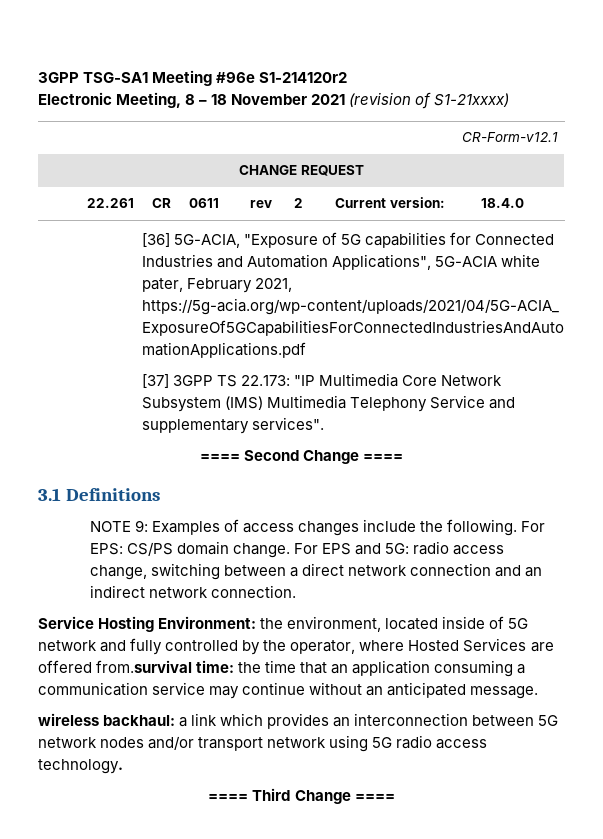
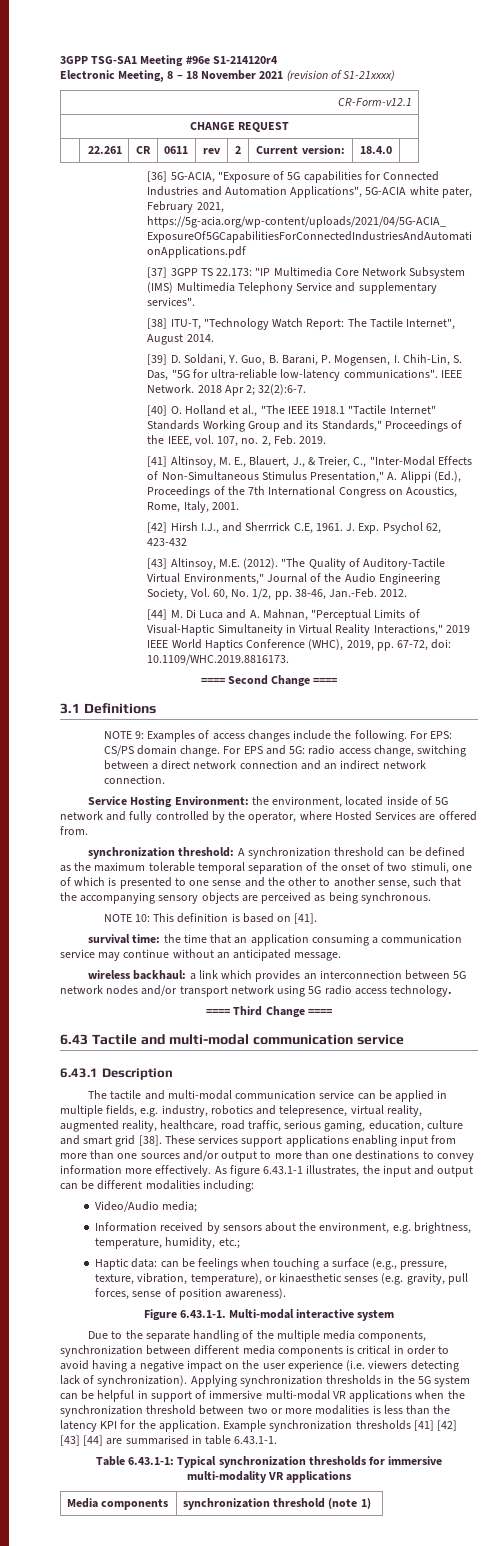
- 3GPP TSG-SA1 Meeting #96e S1-214120r2
+ 3GPP TSG-SA1 Meeting #96e S1-214120r4
+ [38] ITU-T, "Technology Watch Report: The Tactile Internet", August 2014.
+ [39] D. Soldani, Y. Guo, B. Barani, P. Mogensen, I. Chih-Lin, S. Das, "5G for ultra-reliable low-latency communications". IEEE Network. 2018 Apr 2; 32(2):6-7.
+ [40] O. Holland et al., "The IEEE 1918.1 "Tactile Internet" Standards Working Group and its Standards," Proceedings of the IEEE, vol. 107, no. 2, Feb. 2019.
+ [41] Altinsoy, M. E., Blauert, J., & Treier, C., "Inter-Modal Effects of Non-Simultaneous Stimulus Presentation," A. Alippi (Ed.), Proceedings of the 7th International Congress on Acoustics, Rome, Italy, 2001.
+ [42] Hirsh I.J., and Sherrrick C.E, 1961. J. Exp. Psychol 62, 423-432
+ [43] Altinsoy, M.E. (2012). "The Quality of Auditory-Tactile Virtual Environments," Journal of the Audio Engineering Society, Vol. 60, No. 1/2, pp. 38-46, Jan.-Feb. 2012.
+ [44] M. Di Luca and A. Mahnan, "Perceptual Limits of Visual-Haptic Simultaneity in Virtual Reality Interactions," 2019 IEEE World Haptics Conference (WHC), 2019, pp. 67-72, doi: 10.1109/WHC.2019.8816173.
- Service Hosting Environment: the environment, located inside of 5G network and fully controlled by the operator, where Hosted Services are offered from.survival time: the time that an application consuming a communication service may continue without an anticipated message.
+ Service Hosting Environment: the environment, located inside of 5G network and fully controlled by the operator, where Hosted Services are offered from.
+ synchronization threshold: A synchronization threshold can be defined as the maximum tolerable temporal separation of the onset of two stimuli, one of which is presented to one sense and the other to another sense, such that the accompanying sensory objects are perceived as being synchronous.
+ NOTE 10: This definition is based on [41].
+ survival time: the time that an application consuming a communication service may continue without an anticipated message.
+ 6.43 Tactile and multi-modal communication service
+ 6.43.1 Description
+ The tactile and multi-modal communication service can be applied in multiple fields, e.g. industry, robotics and telepresence, virtual reality, augmented reality, healthcare, road traffic, serious gaming, education, culture and smart grid [38]. These services support applications enabling input from more than one sources and/or output to more than one destinations to convey information more effectively. As figure 6.43.1-1 illustrates, the input and output can be different modalities including:
+ Video/Audio media;
+ Information received by sensors about the environment, e.g. brightness, temperature, humidity, etc.;
+ Haptic data: can be feelings when touching a surface (e.g., pressure, texture, vibration, temperature), or kinaesthetic senses (e.g. gravity, pull forces, sense of position awareness).
+ Figure 6.43.1-1. Multi-modal interactive system
+ Due to the separate handling of the multiple media components, synchronization between different media components is critical in order to avoid having a negative impact on the user experience (i.e. viewers detecting lack of synchronization). Applying synchronization thresholds in the 5G system can be helpful in support of immersive multi-modal VR applications when the synchronization threshold between two or more modalities is less than the latency KPI for the application. Example synchronization thresholds [41] [42] [43] [44] are summarised in table 6.43.1-1.
+ Table 6.43.1-1: Typical synchronization thresholds for immersive multi-modality VR applications
+ Media components | synchronization threshold (note 1)

